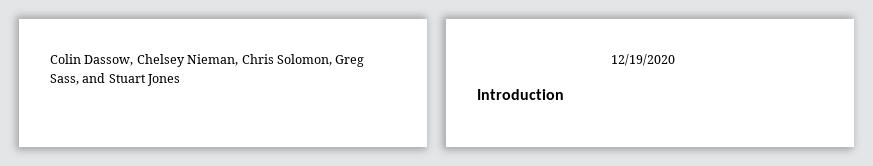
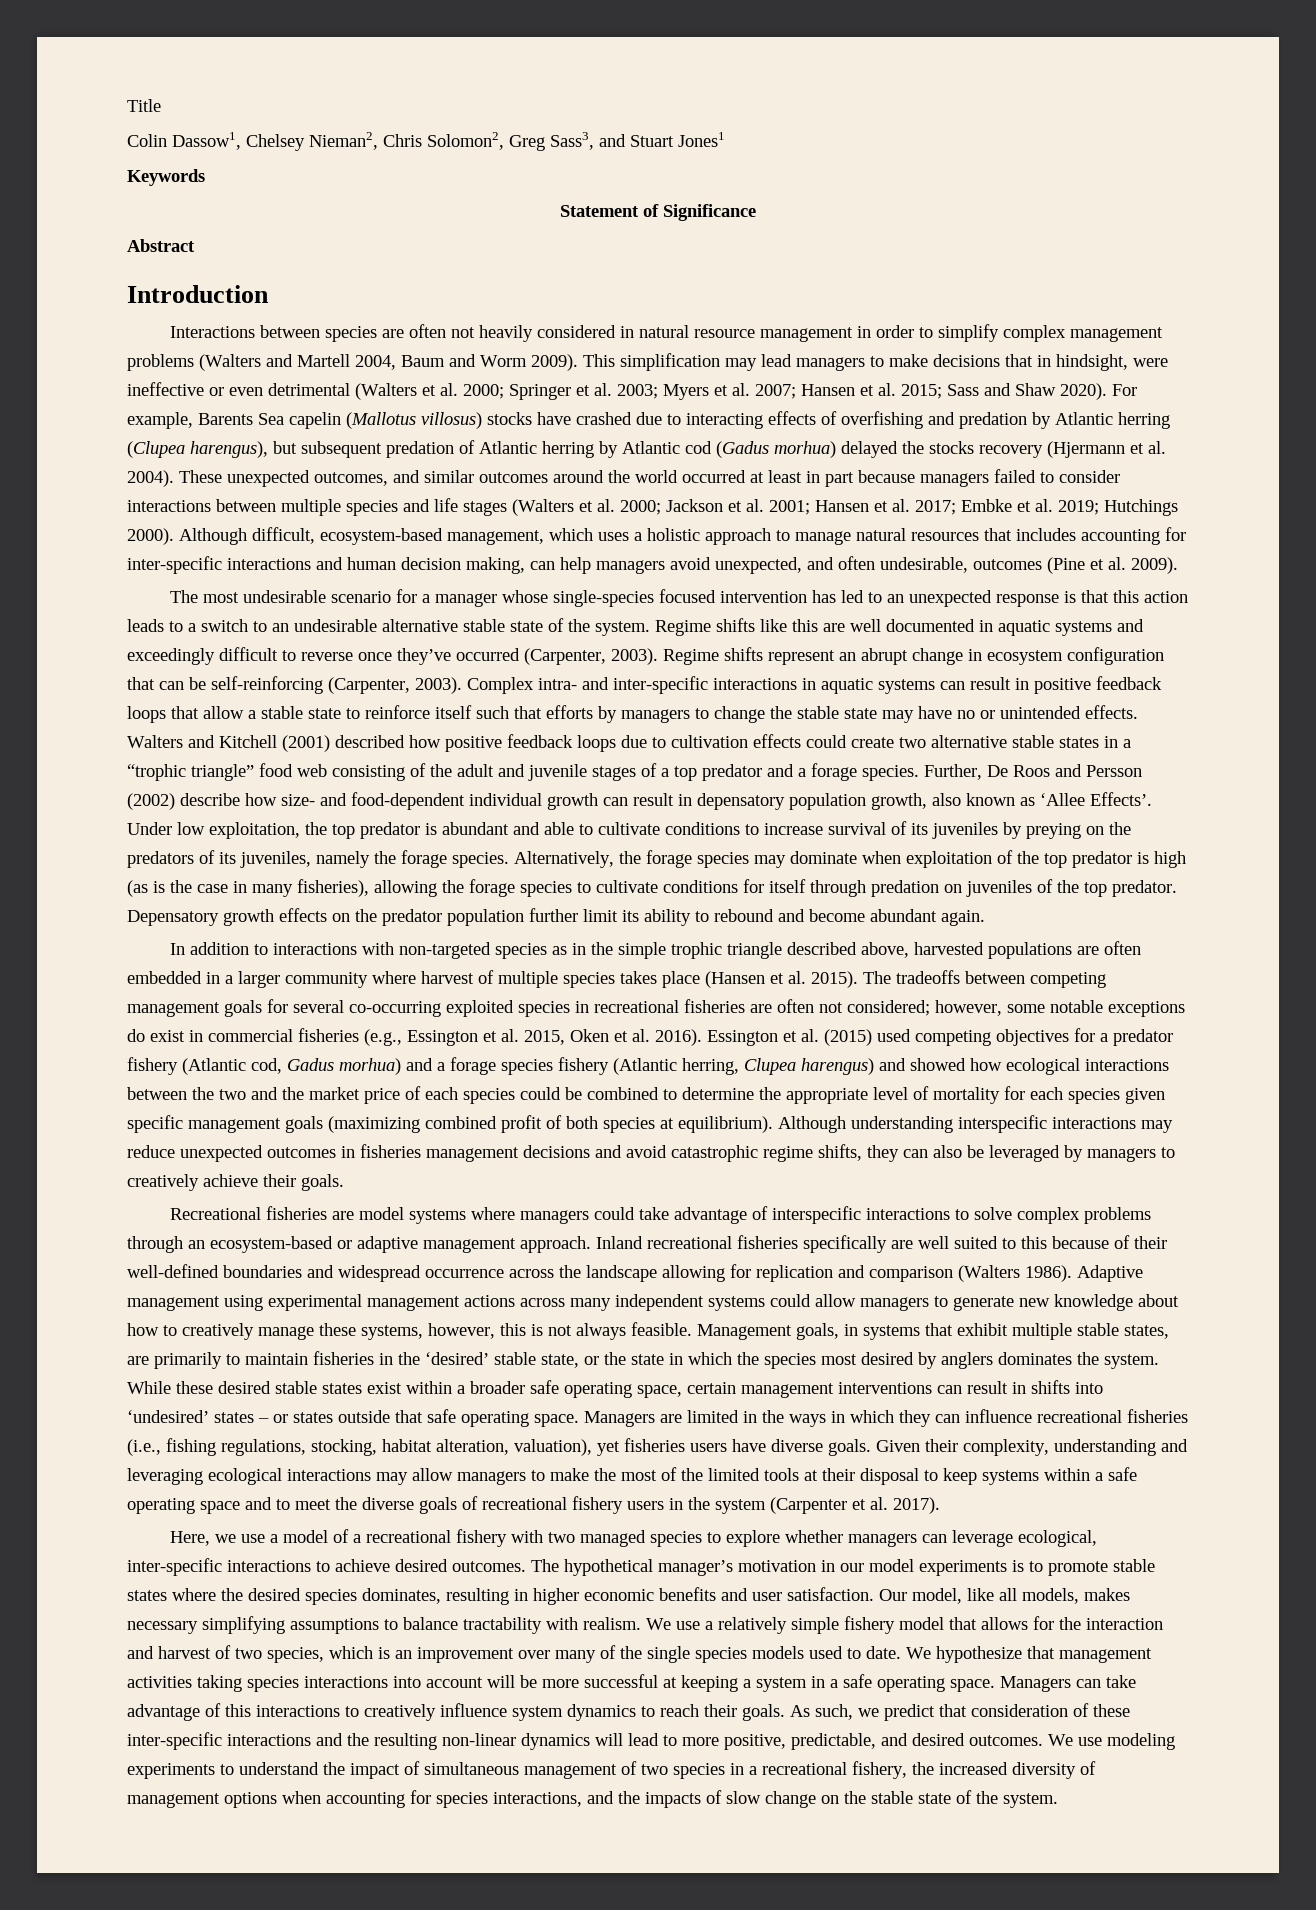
- Colin Dassow, Chelsey Nieman, Chris Solomon, Greg Sass, and Stuart Jones
- 12/19/2020
+ Title
+ Colin Dassow1, Chelsey Nieman2, Chris Solomon2, Greg Sass3, and Stuart Jones1
+ Keywords
+ Statement of Significance
+ Abstract
  Introduction
+ Interactions between species are often not heavily considered in natural resource management in order to simplify complex management problems (Walters and Martell 2004, Baum and Worm 2009). This simplification may lead managers to make decisions that in hindsight, were ineffective or even detrimental (Walters et al. 2000; Springer et al. 2003; Myers et al. 2007; Hansen et al. 2015; Sass and Shaw 2020). For example, Barents Sea capelin (Mallotus villosus) stocks have crashed due to interacting effects of overfishing and predation by Atlantic herring (Clupea harengus), but subsequent predation of Atlantic herring by Atlantic cod (Gadus morhua) delayed the stocks recovery (Hjermann et al. 2004). These unexpected outcomes, and similar outcomes around the world occurred at least in part because managers failed to consider interactions between multiple species and life stages (Walters et al. 2000; Jackson et al. 2001; Hansen et al. 2017; Embke et al. 2019; Hutchings 2000). Although difficult, ecosystem-based management, which uses a holistic approach to manage natural resources that includes accounting for inter-specific interactions and human decision making, can help managers avoid unexpected, and often undesirable, outcomes (Pine et al. 2009).
+ The most undesirable scenario for a manager whose single-species focused intervention has led to an unexpected response is that this action leads to a switch to an undesirable alternative stable state of the system. Regime shifts like this are well documented in aquatic systems and exceedingly difficult to reverse once they’ve occurred (Carpenter, 2003). Regime shifts represent an abrupt change in ecosystem configuration that can be self-reinforcing (Carpenter, 2003). Complex intra- and inter-specific interactions in aquatic systems can result in positive feedback loops that allow a stable state to reinforce itself such that efforts by managers to change the stable state may have no or unintended effects. Walters and Kitchell (2001) described how positive feedback loops due to cultivation effects could create two alternative stable states in a “trophic triangle” food web consisting of the adult and juvenile stages of a top predator and a forage species. Further, De Roos and Persson (2002) describe how size- and food-dependent individual growth can result in depensatory population growth, also known as ‘Allee Effects’. Under low exploitation, the top predator is abundant and able to cultivate conditions to increase survival of its juveniles by preying on the predators of its juveniles, namely the forage species. Alternatively, the forage species may dominate when exploitation of the top predator is high (as is the case in many fisheries), allowing the forage species to cultivate conditions for itself through predation on juveniles of the top predator. Depensatory growth effects on the predator population further limit its ability to rebound and become abundant again.
+ In addition to interactions with non-targeted species as in the simple trophic triangle described above, harvested populations are often embedded in a larger community where harvest of multiple species takes place (Hansen et al. 2015). The tradeoffs between competing management goals for several co-occurring exploited species in recreational fisheries are often not considered; however, some notable exceptions do exist in commercial fisheries (e.g., Essington et al. 2015, Oken et al. 2016). Essington et al. (2015) used competing objectives for a predator fishery (Atlantic cod, Gadus morhua) and a forage species fishery (Atlantic herring, Clupea harengus) and showed how ecological interactions between the two and the market price of each species could be combined to determine the appropriate level of mortality for each species given specific management goals (maximizing combined profit of both species at equilibrium). Although understanding interspecific interactions may reduce unexpected outcomes in fisheries management decisions and avoid catastrophic regime shifts, they can also be leveraged by managers to creatively achieve their goals.
+ Recreational fisheries are model systems where managers could take advantage of interspecific interactions to solve complex problems through an ecosystem-based or adaptive management approach. Inland recreational fisheries specifically are well suited to this because of their well-defined boundaries and widespread occurrence across the landscape allowing for replication and comparison (Walters 1986). Adaptive management using experimental management actions across many independent systems could allow managers to generate new knowledge about how to creatively manage these systems, however, this is not always feasible. Management goals, in systems that exhibit multiple stable states, are primarily to maintain fisheries in the ‘desired’ stable state, or the state in which the species most desired by anglers dominates the system. While these desired stable states exist within a broader safe operating space, certain management interventions can result in shifts into ‘undesired’ states – or states outside that safe operating space. Managers are limited in the ways in which they can influence recreational fisheries (i.e., fishing regulations, stocking, habitat alteration, valuation), yet fisheries users have diverse goals. Given their complexity, understanding and leveraging ecological interactions may allow managers to make the most of the limited tools at their disposal to keep systems within a safe operating space and to meet the diverse goals of recreational fishery users in the system (Carpenter et al. 2017).
+ Here, we use a model of a recreational fishery with two managed species to explore whether managers can leverage ecological, inter-specific interactions to achieve desired outcomes. The hypothetical manager’s motivation in our model experiments is to promote stable states where the desired species dominates, resulting in higher economic benefits and user satisfaction. Our model, like all models, makes necessary simplifying assumptions to balance tractability with realism. We use a relatively simple fishery model that allows for the interaction and harvest of two species, which is an improvement over many of the single species models used to date. We hypothesize that management activities taking species interactions into account will be more successful at keeping a system in a safe operating space. Managers can take advantage of this interactions to creatively influence system dynamics to reach their goals. As such, we predict that consideration of these inter-specific interactions and the resulting non-linear dynamics will lead to more positive, predictable, and desired outcomes. We use modeling experiments to understand the impact of simultaneous management of two species in a recreational fishery, the increased diversity of management options when accounting for species interactions, and the impacts of slow change on the stable state of the system.

